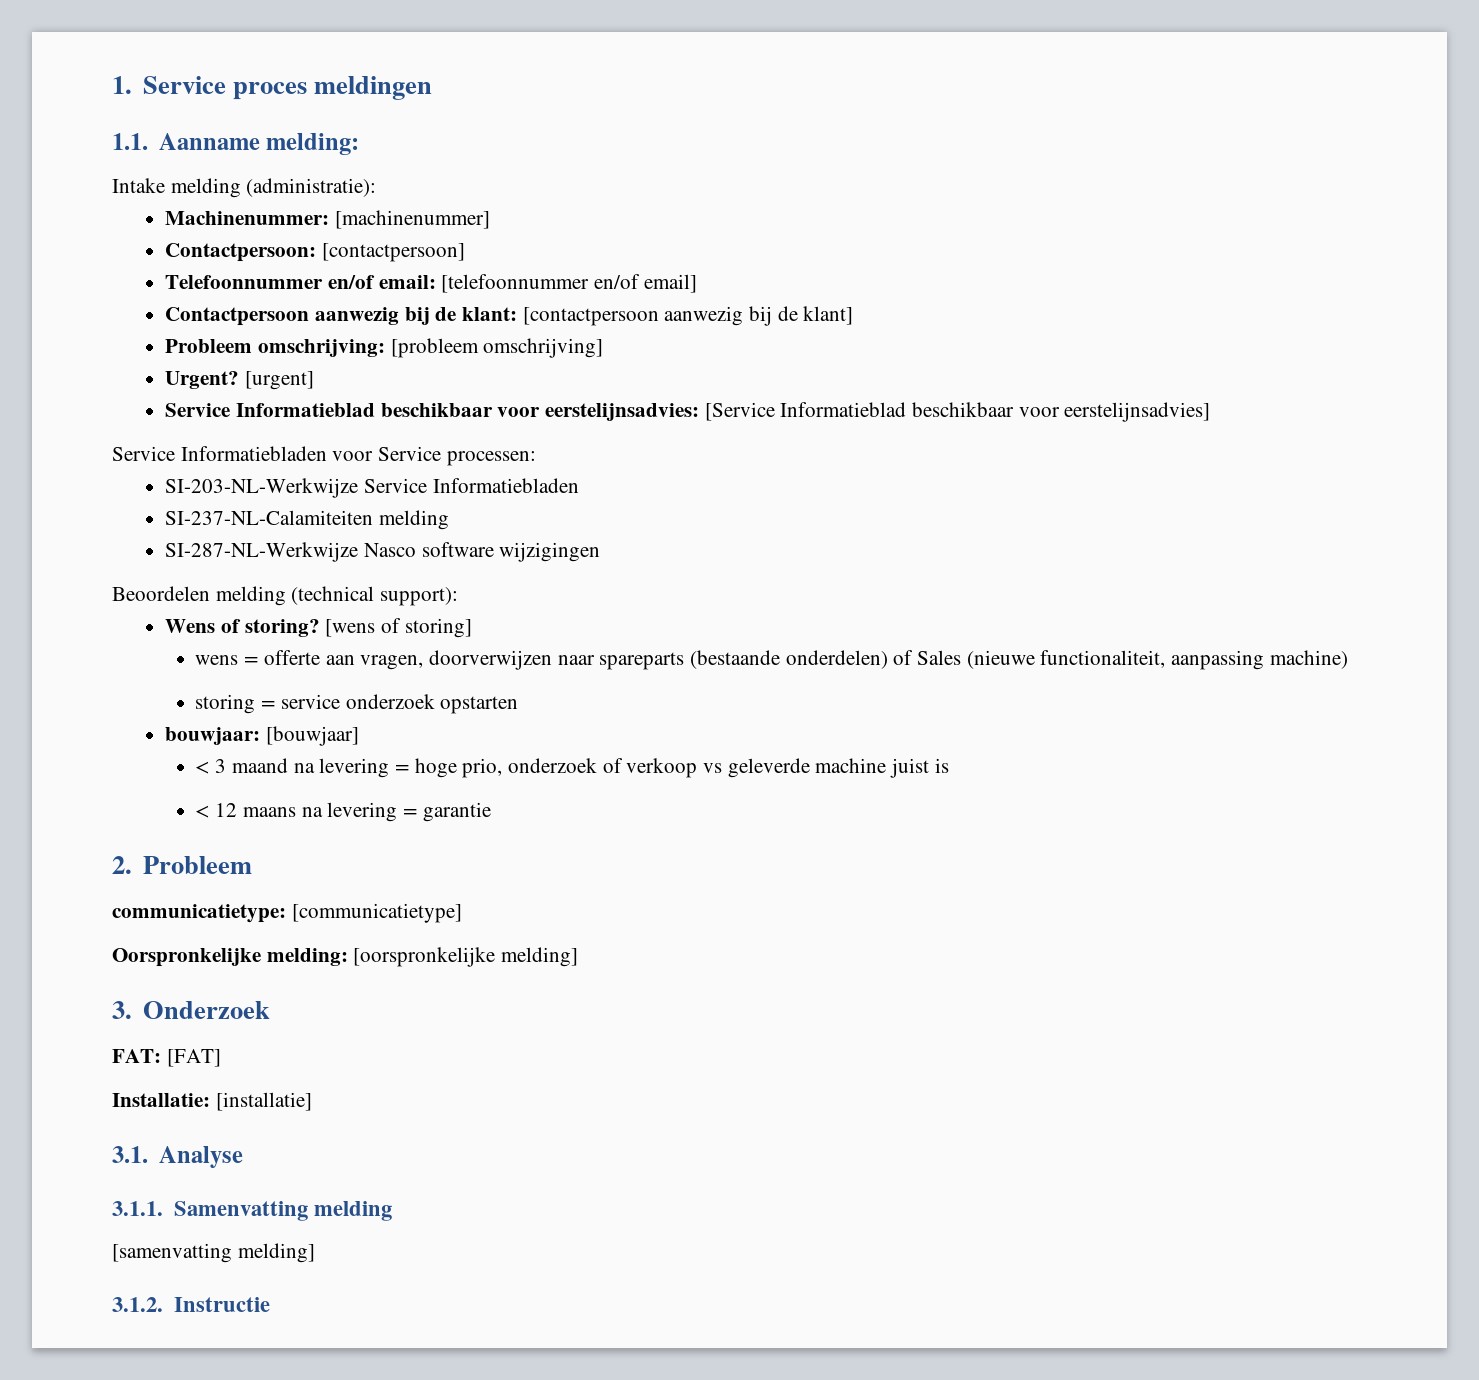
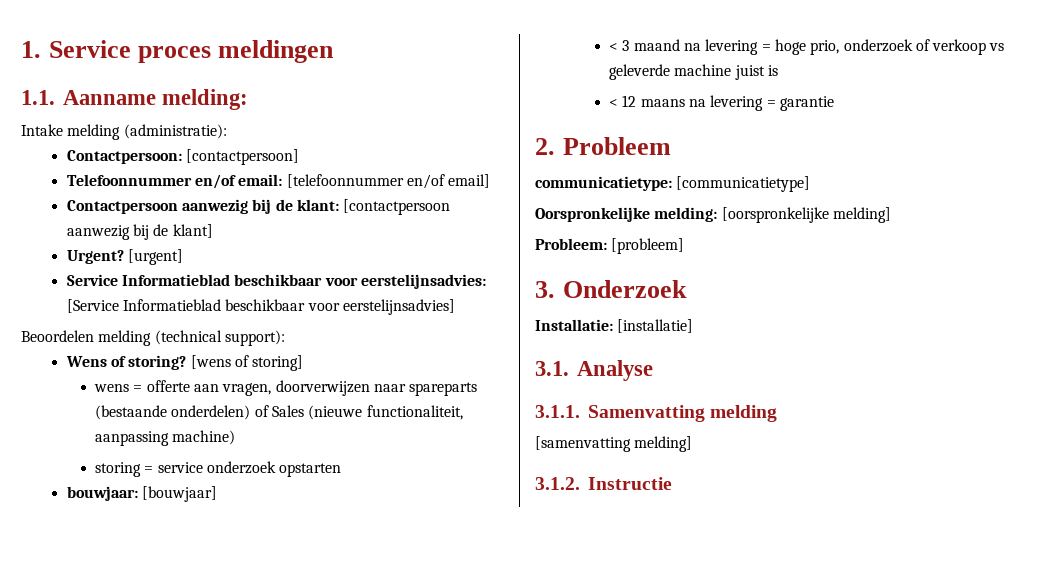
- Machinenummer: [machinenummer]
- Probleem omschrijving: [probleem omschrijving]
- Service Informatiebladen voor Service processen:
- SI-203-NL-Werkwijze Service Informatiebladen
- SI-237-NL-Calamiteiten melding
- SI-287-NL-Werkwijze Nasco software wijzigingen
+ Probleem: [probleem]
- FAT: [FAT]

